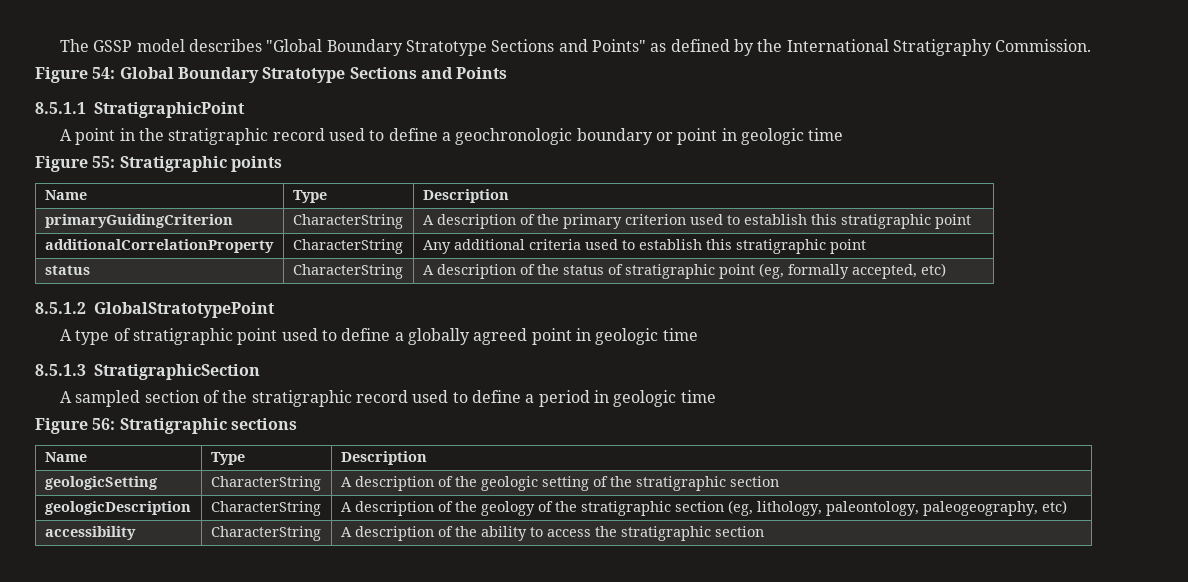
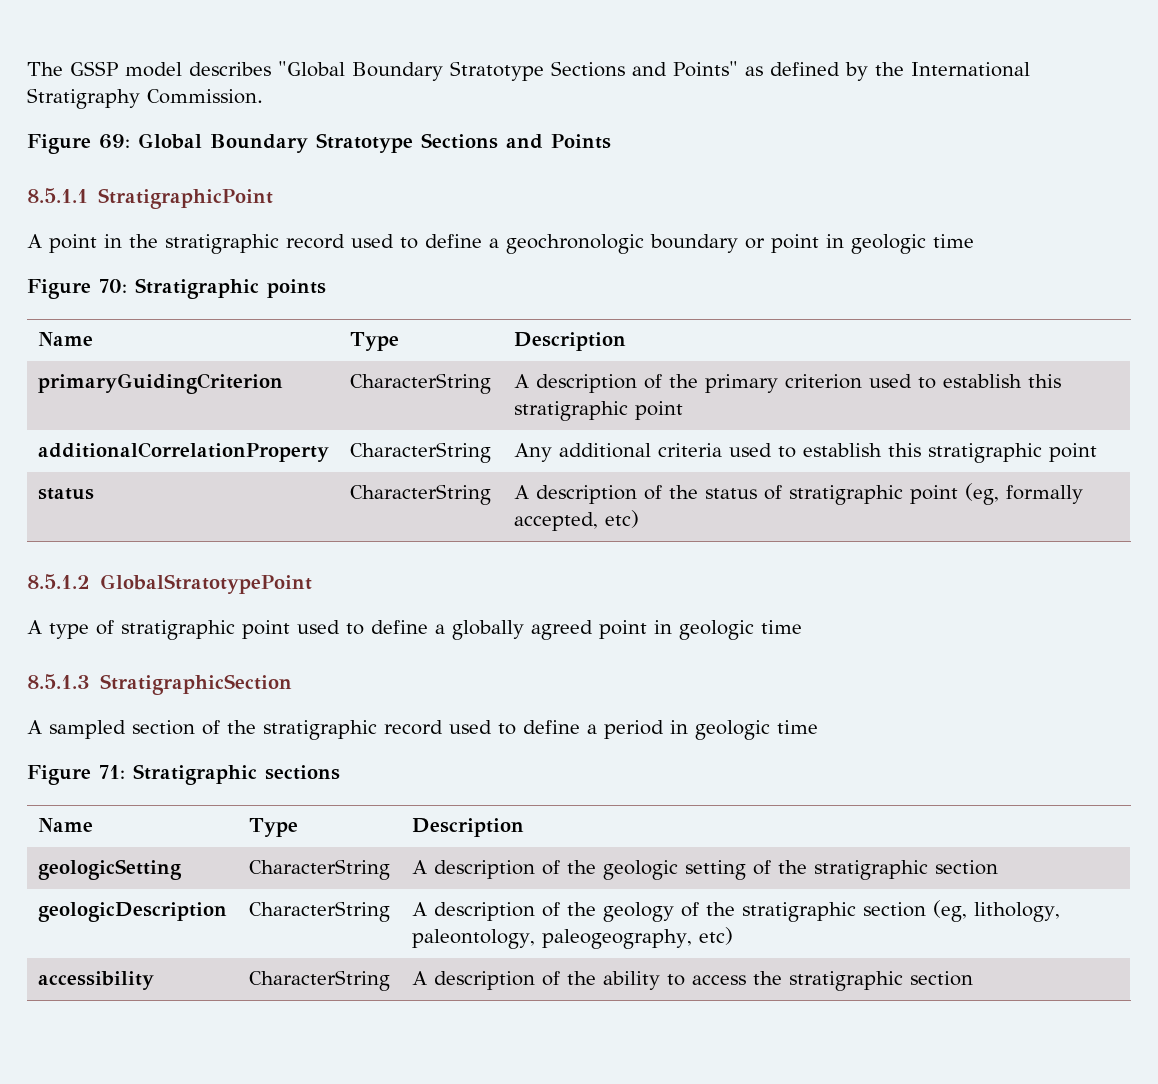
- Figure 54: Global Boundary Stratotype Sections and Points
+ Figure 69: Global Boundary Stratotype Sections and Points
- Figure 55: Stratigraphic points
+ Figure 70: Stratigraphic points
- Figure 56: Stratigraphic sections
+ Figure 71: Stratigraphic sections

